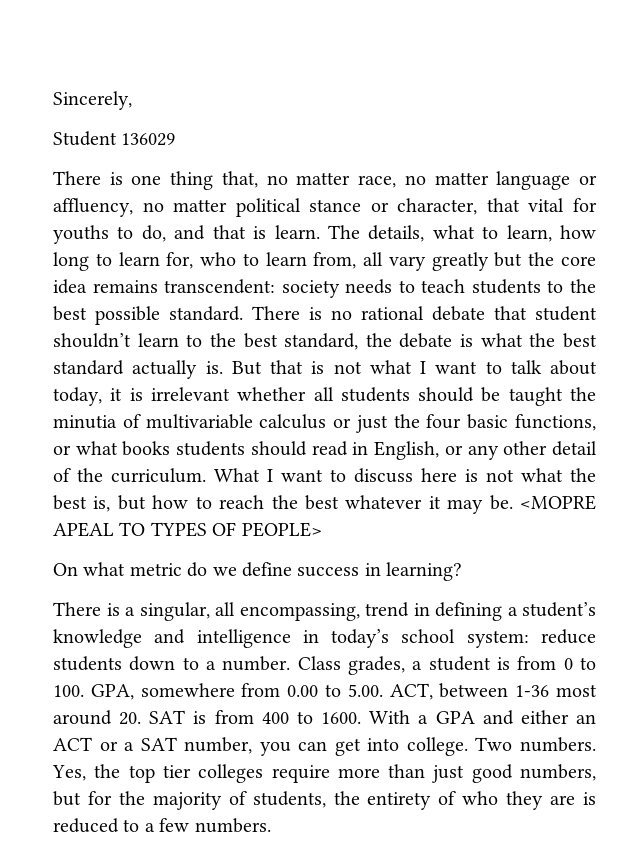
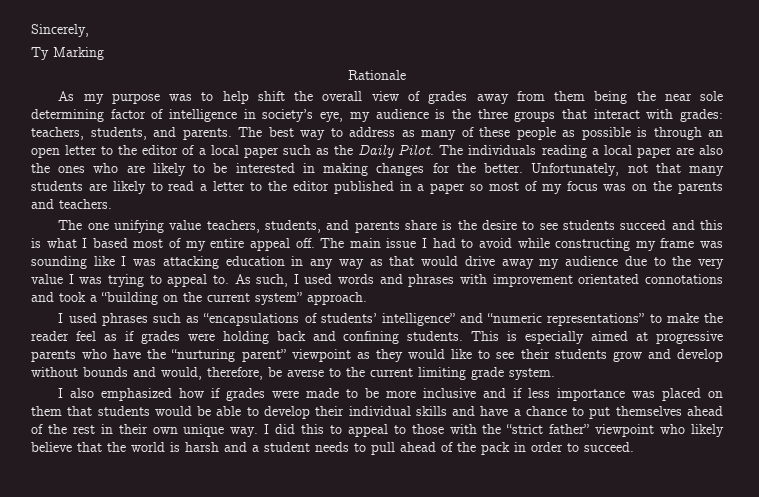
- Student 136029
- There is one thing that, no matter race, no matter language or affluency, no matter political stance or character, that vital for youths to do, and that is learn. The details, what to learn, how long to learn for, who to learn from, all vary greatly but the core idea remains transcendent: society needs to teach students to the best possible standard. There is no rational debate that student shouldn’t learn to the best standard, the debate is what the best standard actually is. But that is not what I want to talk about today, it is irrelevant whether all students should be taught the minutia of multivariable calculus or just the four basic functions, or what books students should read in English, or any other detail of the curriculum. What I want to discuss here is not what the best is, but how to reach the best whatever it may be. <MOPRE APEAL TO TYPES OF PEOPLE>
- On what metric do we define success in learning?
- There is a singular, all encompassing, trend in defining a student’s knowledge and intelligence in today’s school system: reduce students down to a number. Class grades, a student is from 0 to 100. GPA, somewhere from 0.00 to 5.00. ACT, between 1-36 most around 20. SAT is from 400 to 1600. With a GPA and either an ACT or a SAT number, you can get into college. Two numbers. Yes, the top tier colleges require more than just good numbers, but for the majority of students, the entirety of who they are is reduced to a few numbers.
+ Ty Marking
+ Rationale
+ As my purpose was to help shift the overall view of grades away from them being the near sole determining factor of intelligence in society’s eye, my audience is the three groups that interact with grades: teachers, students, and parents. The best way to address as many of these people as possible is through an open letter to the editor of a local paper such as the Daily Pilot. The individuals reading a local paper are also the ones who are likely to be interested in making changes for the better. Unfortunately, not that many students are likely to read a letter to the editor published in a paper so most of my focus was on the parents and teachers.
+ The one unifying value teachers, students, and parents share is the desire to see students succeed and this is what I based most of my entire appeal off. The main issue I had to avoid while constructing my frame was sounding like I was attacking education in any way as that would drive away my audience due to the very value I was trying to appeal to. As such, I used words and phrases with improvement orientated connotations and took a “building on the current system” approach.
+ I used phrases such as “encapsulations of students’ intelligence” and “numeric representations” to make the reader feel as if grades were holding back and confining students. This is especially aimed at progressive parents who have the “nurturing parent” viewpoint as they would like to see their students grow and develop without bounds and would, therefore, be averse to the current limiting grade system.
+ I also emphasized how if grades were made to be more inclusive and if less importance was placed on them that students would be able to develop their individual skills and have a chance to put themselves ahead of the rest in their own unique way. I did this to appeal to those with the “strict father” viewpoint who likely believe that the world is harsh and a student needs to pull ahead of the pack in order to succeed.

